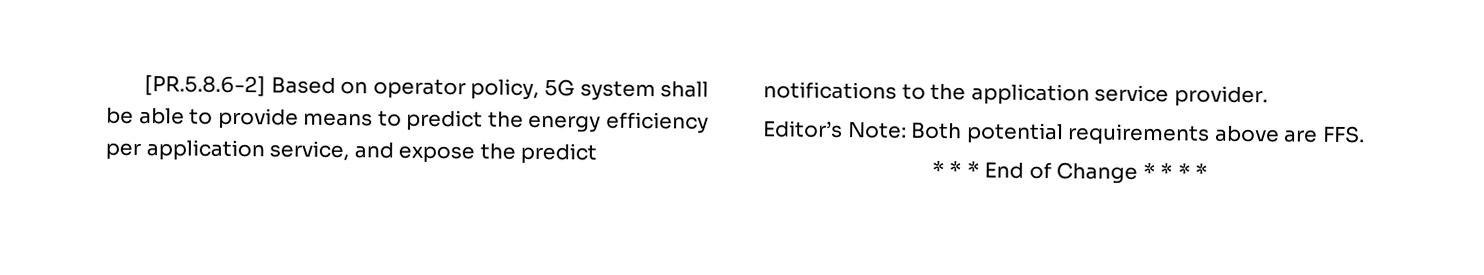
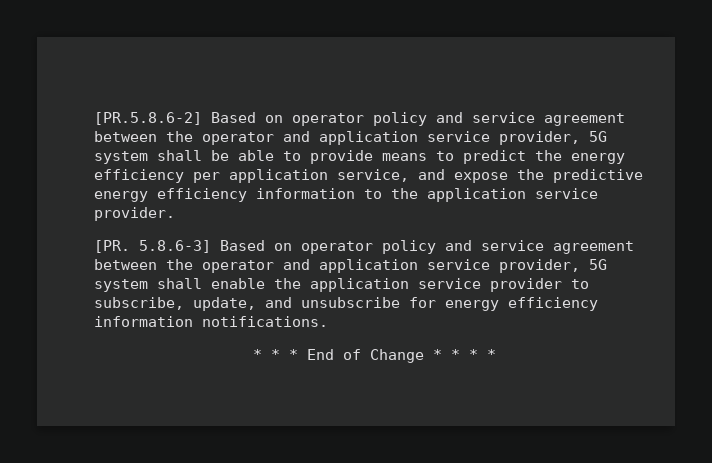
- [PR.5.8.6-2] Based on operator policy, 5G system shall be able to provide means to predict the energy efficiency per application service, and expose the predict notifications to the application service provider.
+ [PR.5.8.6-2] Based on operator policy and service agreement between the operator and application service provider, 5G system shall be able to provide means to predict the energy efficiency per application service, and expose the predictive energy efficiency information to the application service provider.
- Editor’s Note: Both potential requirements above are FFS.
+ [PR. 5.8.6-3] Based on operator policy and service agreement between the operator and application service provider, 5G system shall enable the application service provider to subscribe, update, and unsubscribe for energy efficiency information notifications.

